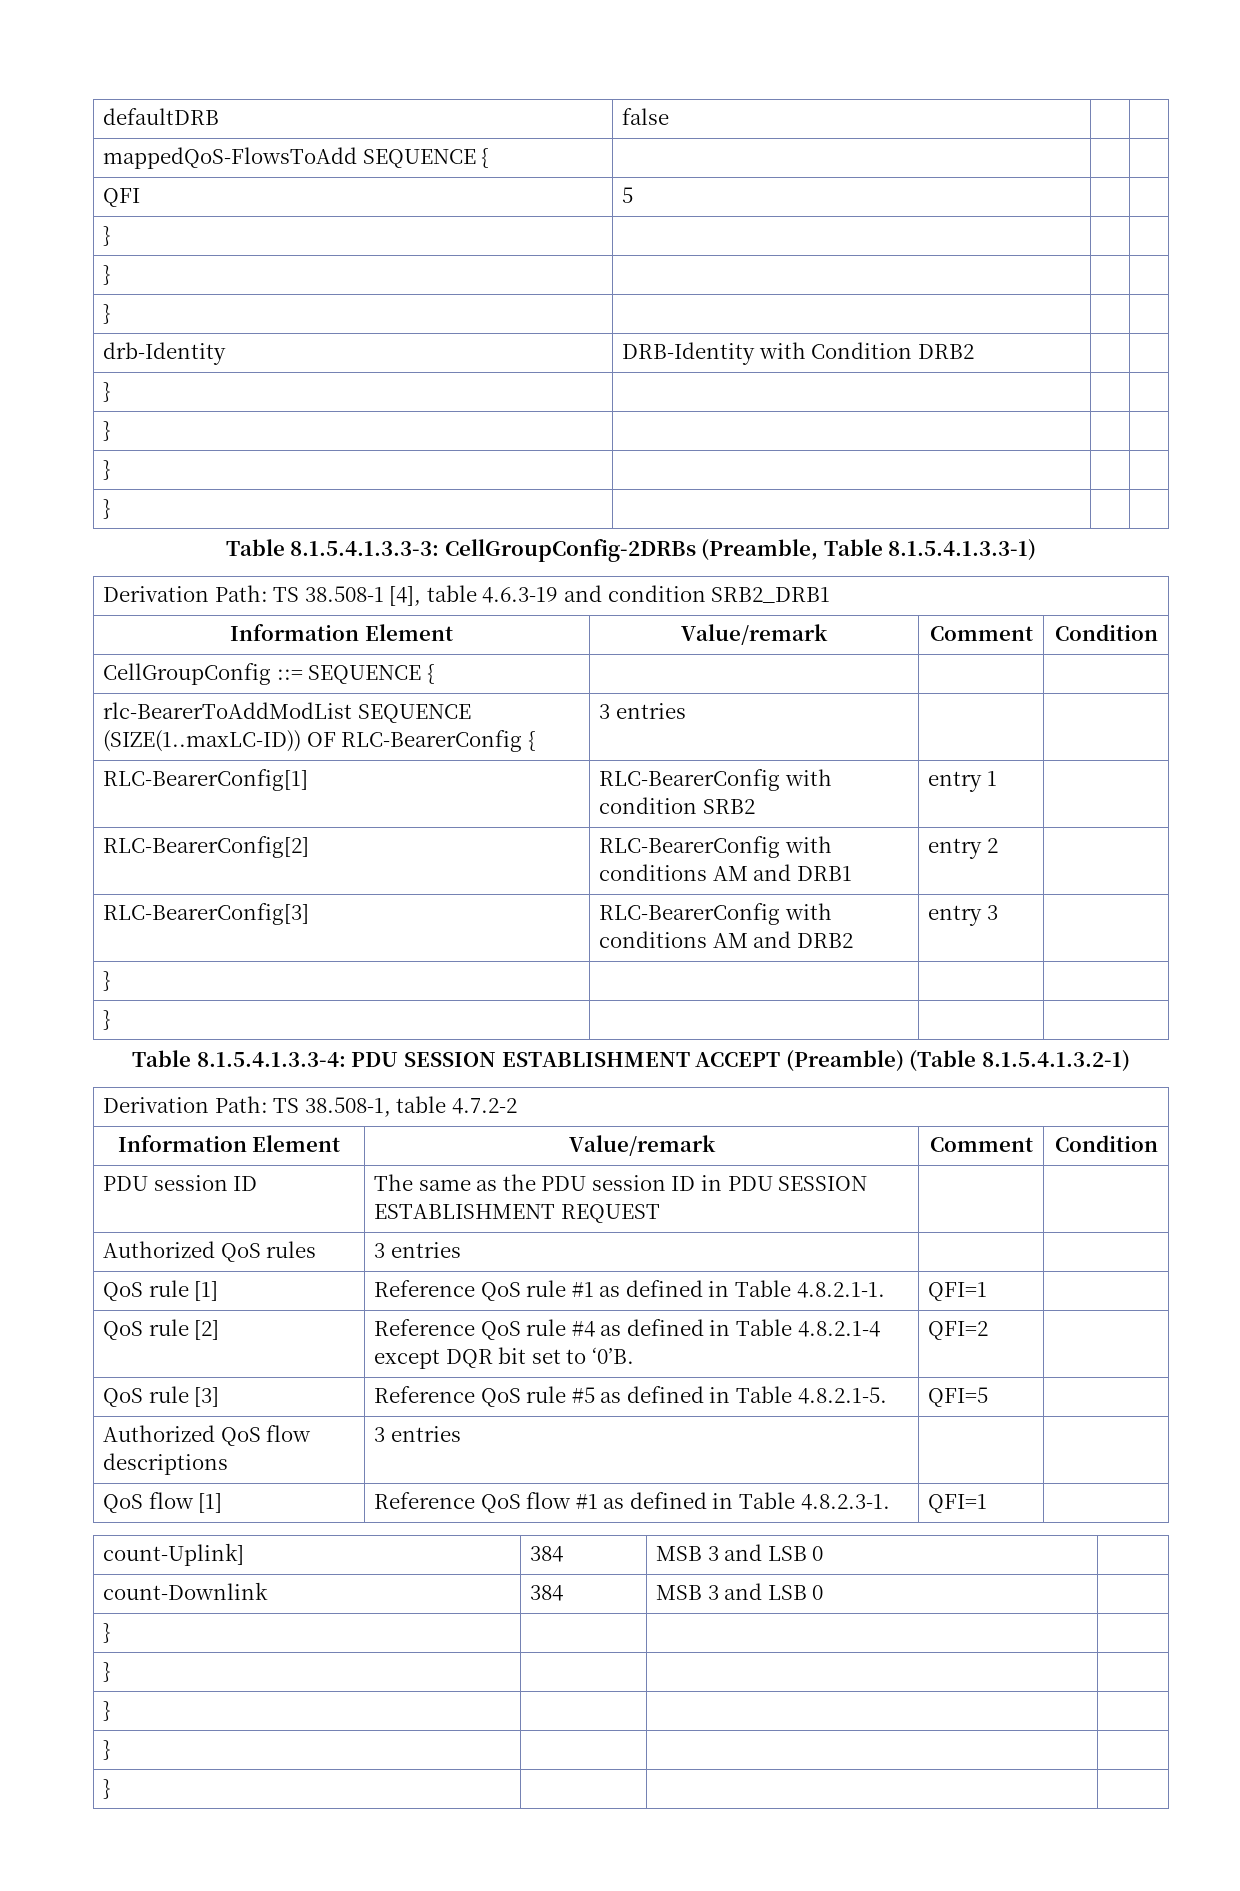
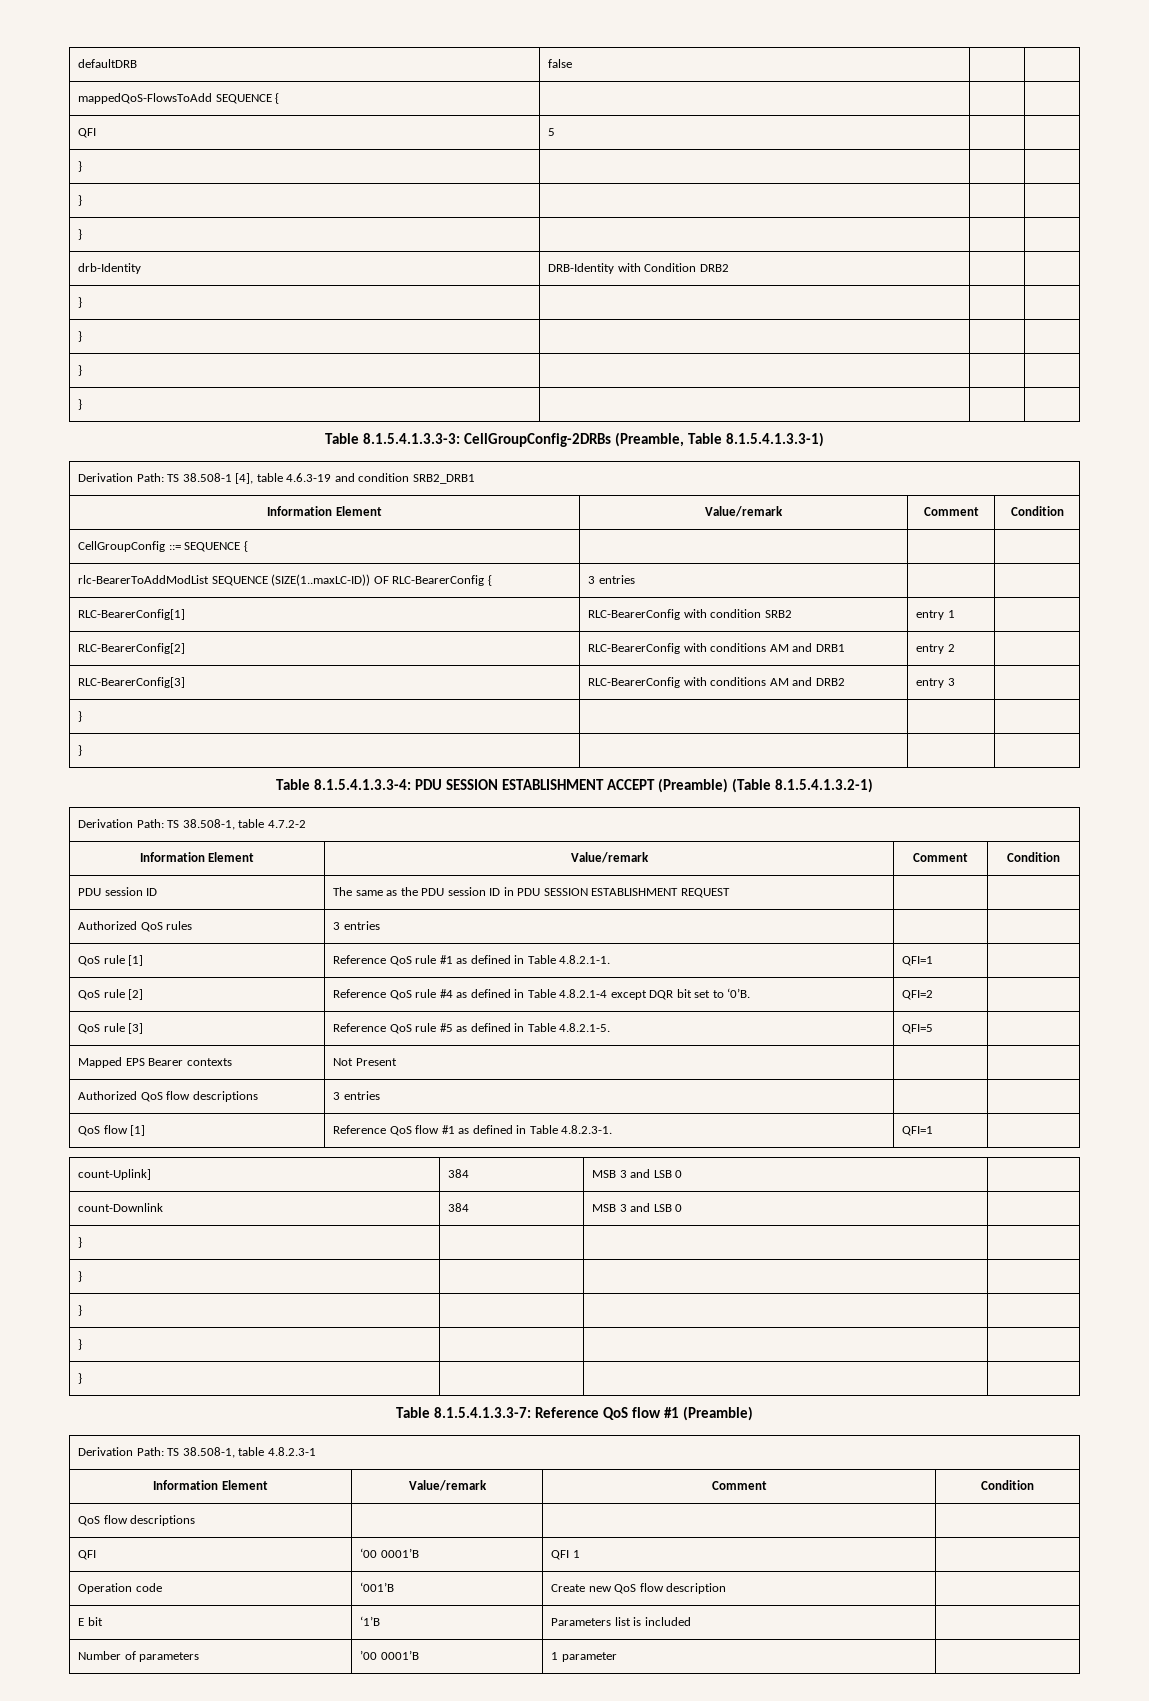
+ Mapped EPS Bearer contexts | Not Present | |
+ Table 8.1.5.4.1.3.3-7: Reference QoS flow #1 (Preamble)
+ Derivation Path: TS 38.508-1, table 4.8.2.3-1
+ Information Element | Value/remark | Comment | Condition
+ QoS flow descriptions | | |
+ QFI | ‘00 0001’B | QFI 1 |
+ Operation code | ‘001’B | Create new QoS flow description |
+ E bit | ‘1’B | Parameters list is included |
+ Number of parameters | ’00 0001’B | 1 parameter |

